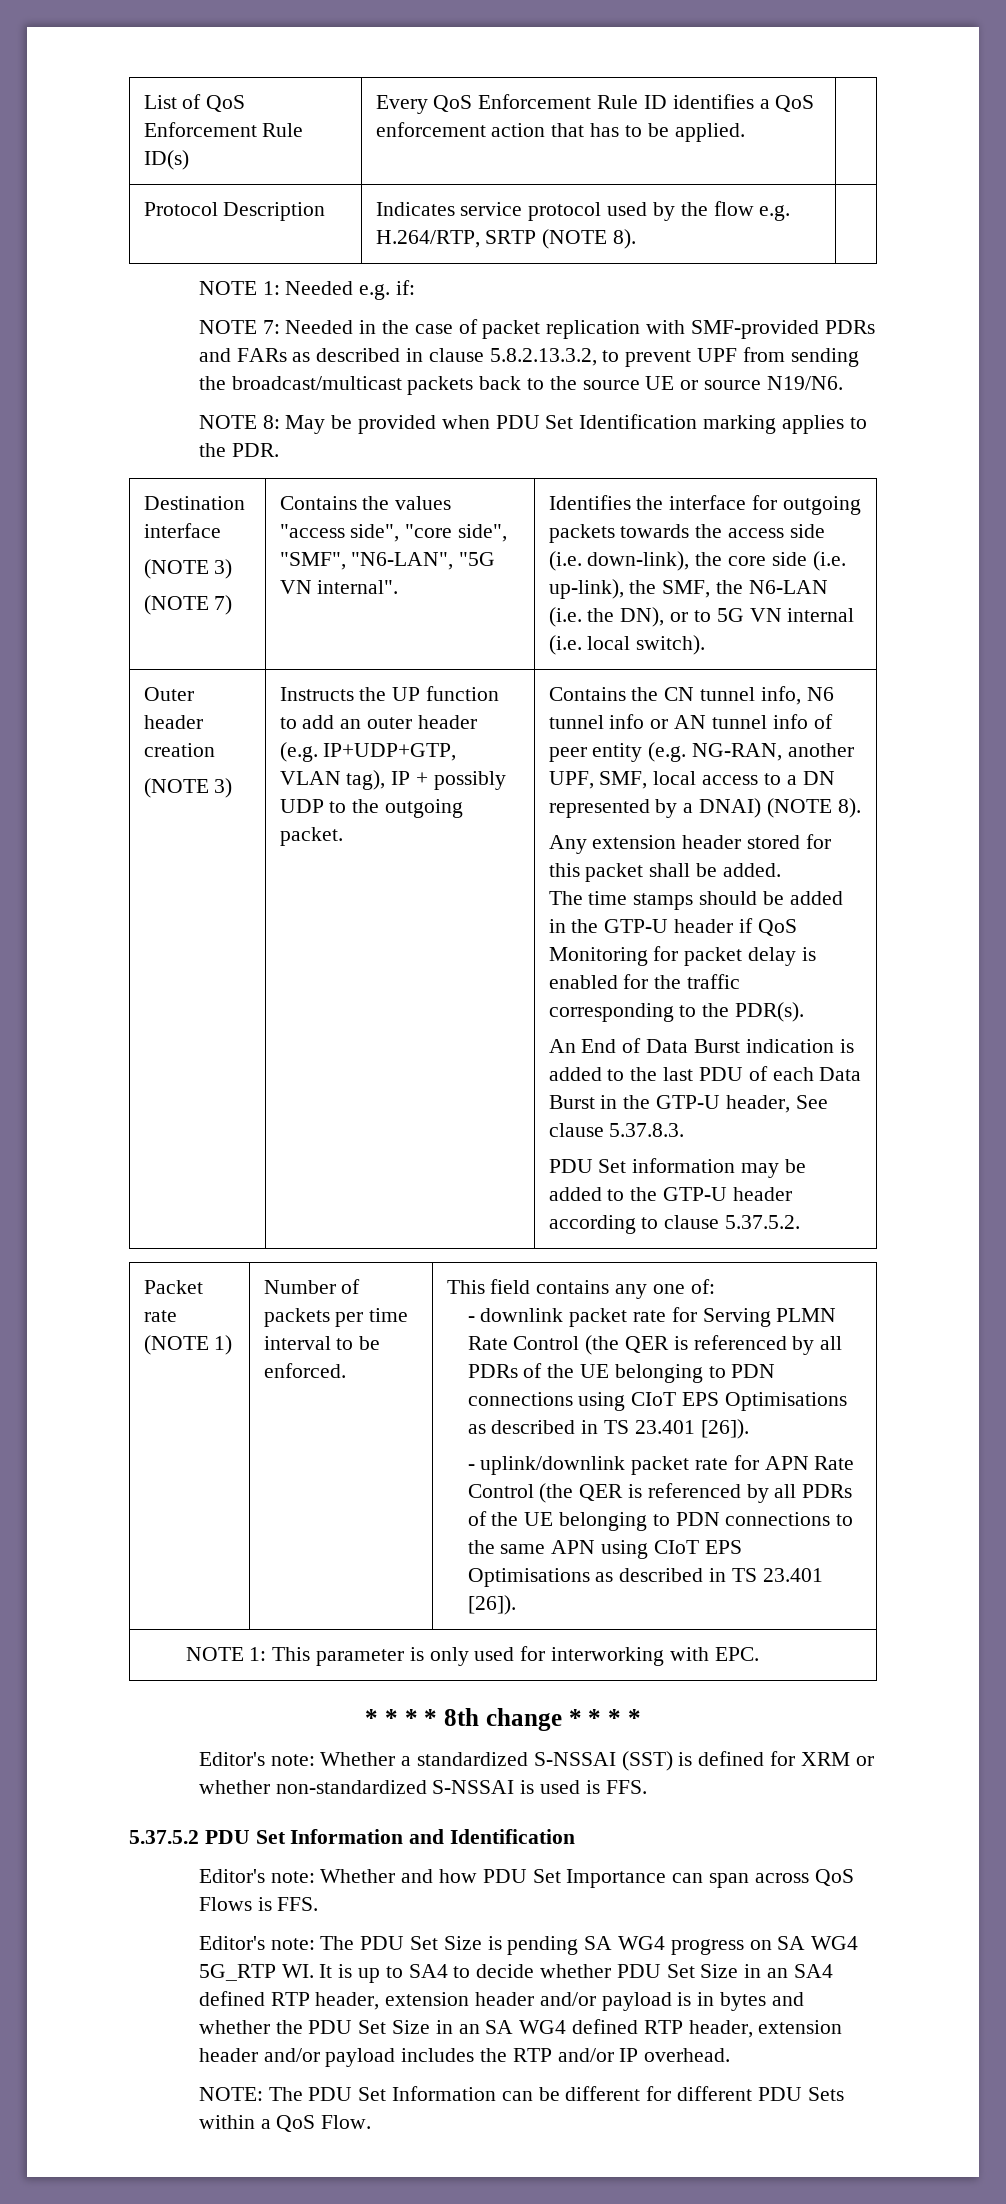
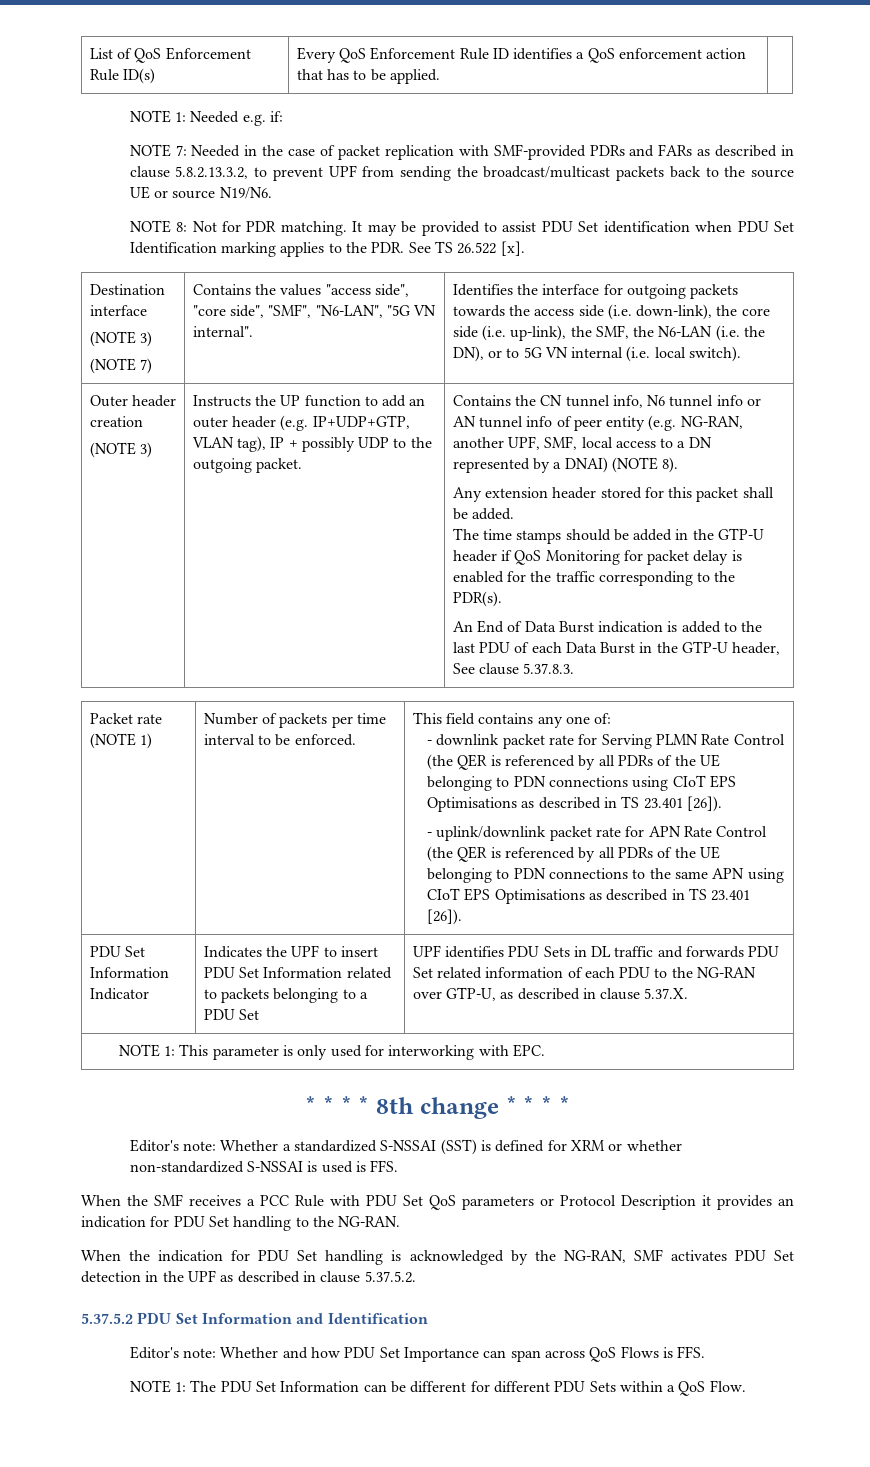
- Protocol Description | Indicates service protocol used by the flow e.g. H.264/RTP, SRTP (NOTE 8). |
- NOTE 8: May be provided when PDU Set Identification marking applies to the PDR.
+ NOTE 8: Not for PDR matching. It may be provided to assist PDU Set identification when PDU Set Identification marking applies to the PDR. See TS 26.522 [x].
- PDU Set information may be added to the GTP-U header according to clause 5.37.5.2.
+ PDU Set Information Indicator | Indicates the UPF to insert PDU Set Information related to packets belonging to a PDU Set | UPF identifies PDU Sets in DL traffic and forwards PDU Set related information of each PDU to the NG-RAN over GTP-U, as described in clause 5.37.X.
+ When the SMF receives a PCC Rule with PDU Set QoS parameters or Protocol Description it provides an indication for PDU Set handling to the NG-RAN.
+ When the indication for PDU Set handling is acknowledged by the NG-RAN, SMF activates PDU Set detection in the UPF as described in clause 5.37.5.2.
- Editor's note: The PDU Set Size is pending SA WG4 progress on SA WG4 5G_RTP WI. It is up to SA4 to decide whether PDU Set Size in an SA4 defined RTP header, extension header and/or payload is in bytes and whether the PDU Set Size in an SA WG4 defined RTP header, extension header and/or payload includes the RTP and/or IP overhead.
- NOTE: The PDU Set Information can be different for different PDU Sets within a QoS Flow.
+ NOTE 1: The PDU Set Information can be different for different PDU Sets within a QoS Flow.

